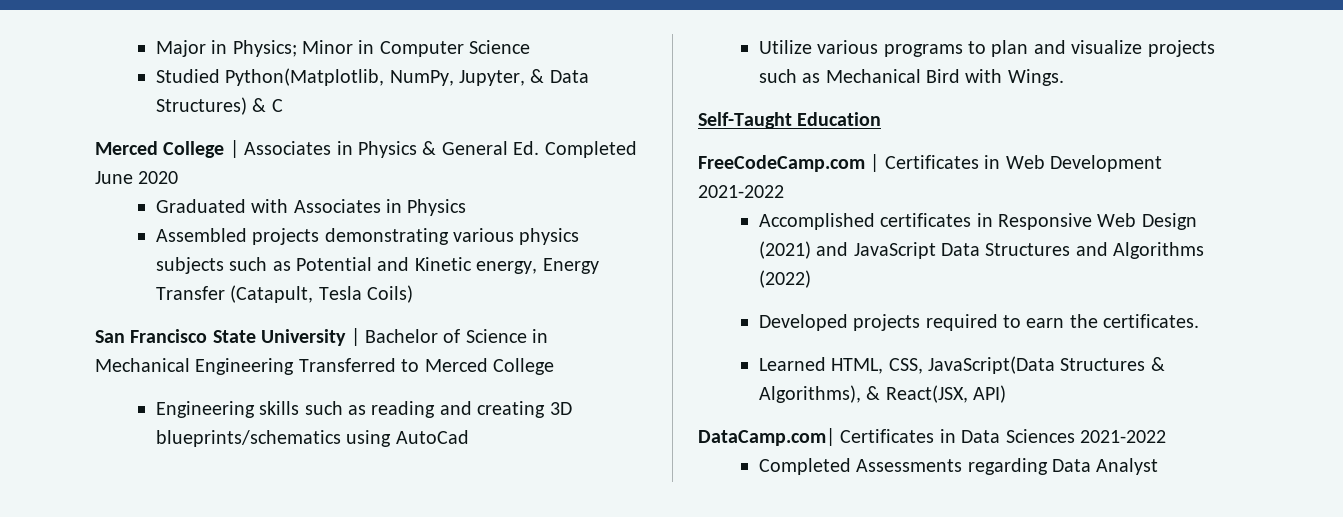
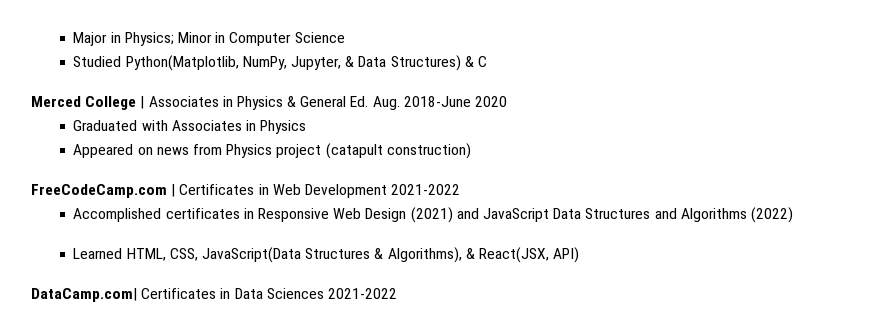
- Merced College | Associates in Physics & General Ed. Completed June 2020
+ Merced College | Associates in Physics & General Ed. Aug. 2018-June 2020
- Assembled projects demonstrating various physics subjects such as Potential and Kinetic energy, Energy Transfer (Catapult, Tesla Coils)
- San Francisco State University | Bachelor of Science in Mechanical Engineering Transferred to Merced College
- Engineering skills such as reading and creating 3D blueprints/schematics using AutoCad
- Utilize various programs to plan and visualize projects such as Mechanical Bird with Wings.
- Self-Taught Education
+ Appeared on news from Physics project (catapult construction)
- Developed projects required to earn the certificates.
- Completed Assessments regarding Data Analyst

